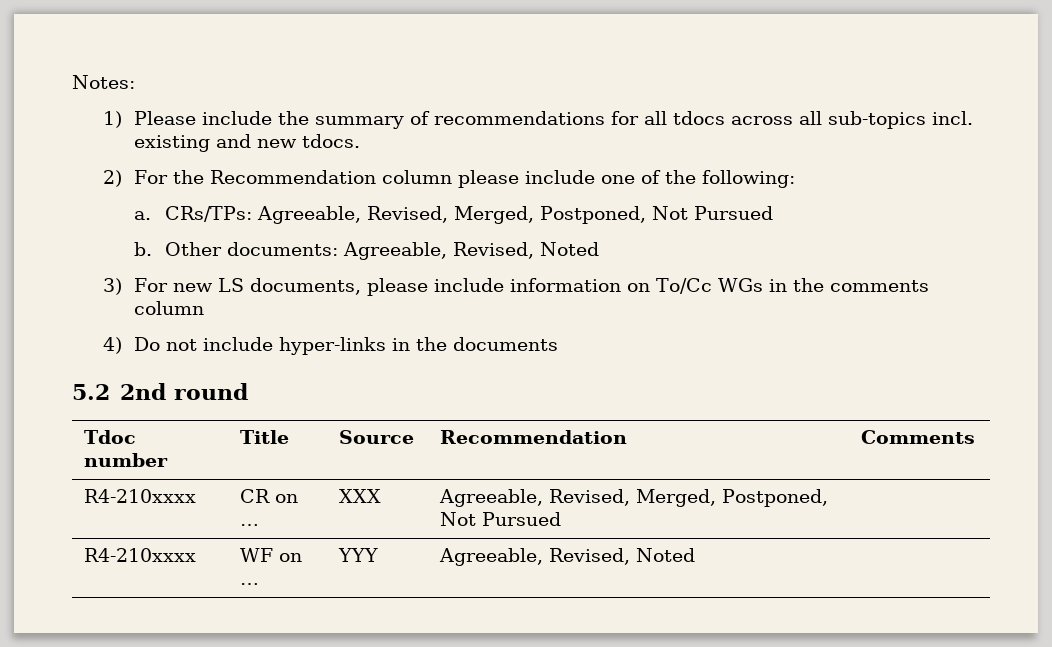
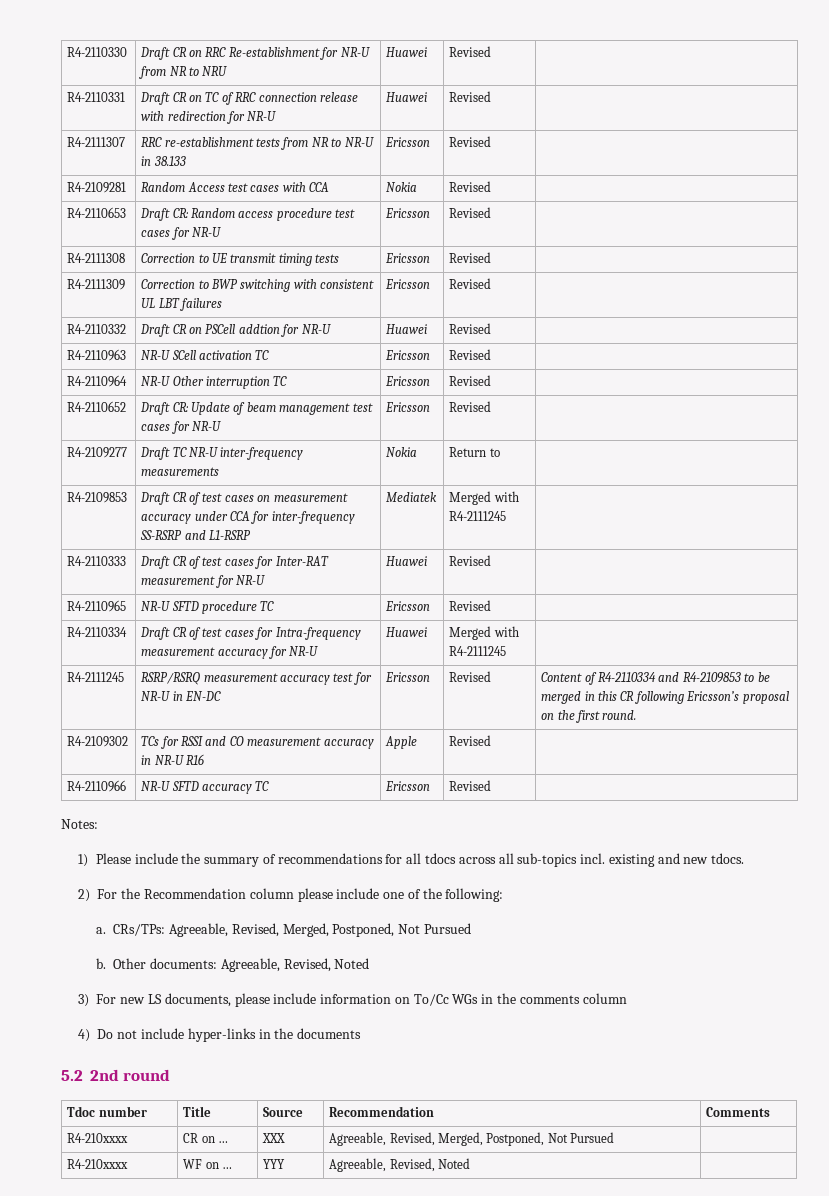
+ R4-2110330 | Draft CR on RRC Re-establishment for NR-U from NR to NRU | Huawei | Revised |
+ R4-2110331 | Draft CR on TC of RRC connection release with redirection for NR-U | Huawei | Revised |
+ R4-2111307 | RRC re-establishment tests from NR to NR-U in 38.133 | Ericsson | Revised |
+ R4-2109281 | Random Access test cases with CCA | Nokia | Revised |
+ R4-2110653 | Draft CR: Random access procedure test cases for NR-U | Ericsson | Revised |
+ R4-2111308 | Correction to UE transmit timing tests | Ericsson | Revised |
+ R4-2111309 | Correction to BWP switching with consistent UL LBT failures | Ericsson | Revised |
+ R4-2110332 | Draft CR on PSCell addtion for NR-U | Huawei | Revised |
+ R4-2110963 | NR-U SCell activation TC | Ericsson | Revised |
+ R4-2110964 | NR-U Other interruption TC | Ericsson | Revised |
+ R4-2110652 | Draft CR: Update of beam management test cases for NR-U | Ericsson | Revised |
+ R4-2109277 | Draft TC NR-U inter-frequency measurements | Nokia | Return to |
+ R4-2109853 | Draft CR of test cases on measurement accuracy under CCA for inter-frequency SS-RSRP and L1-RSRP | Mediatek | Merged with R4-2111245 |
+ R4-2110333 | Draft CR of test cases for Inter-RAT measurement for NR-U | Huawei | Revised |
+ R4-2110965 | NR-U SFTD procedure TC | Ericsson | Revised |
+ R4-2110334 | Draft CR of test cases for Intra-frequency measurement accuracy for NR-U | Huawei | Merged with R4-2111245 |
+ R4-2111245 | RSRP/RSRQ measurement accuracy test for NR-U in EN-DC | Ericsson | Revised | Content of R4-2110334 and R4-2109853 to be merged in this CR following Ericsson’s proposal on the first round.
+ R4-2109302 | TCs for RSSI and CO measurement accuracy in NR-U R16 | Apple | Revised |
+ R4-2110966 | NR-U SFTD accuracy TC | Ericsson | Revised |

